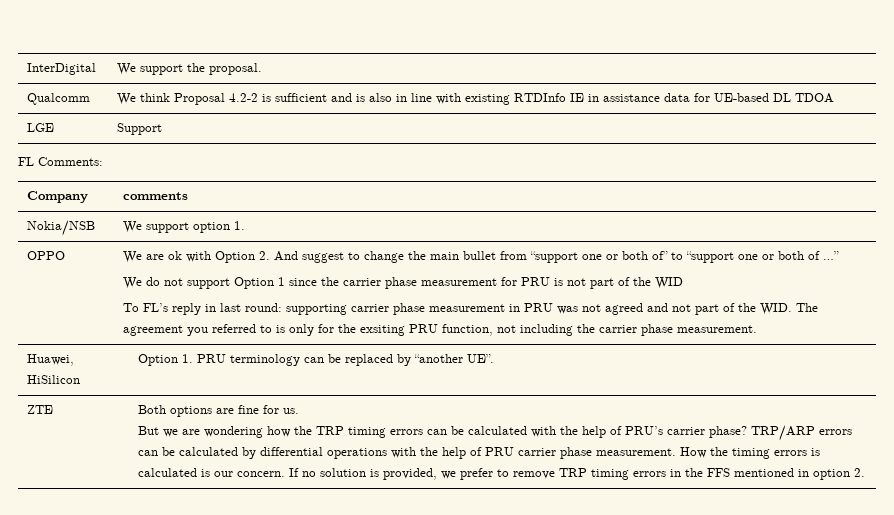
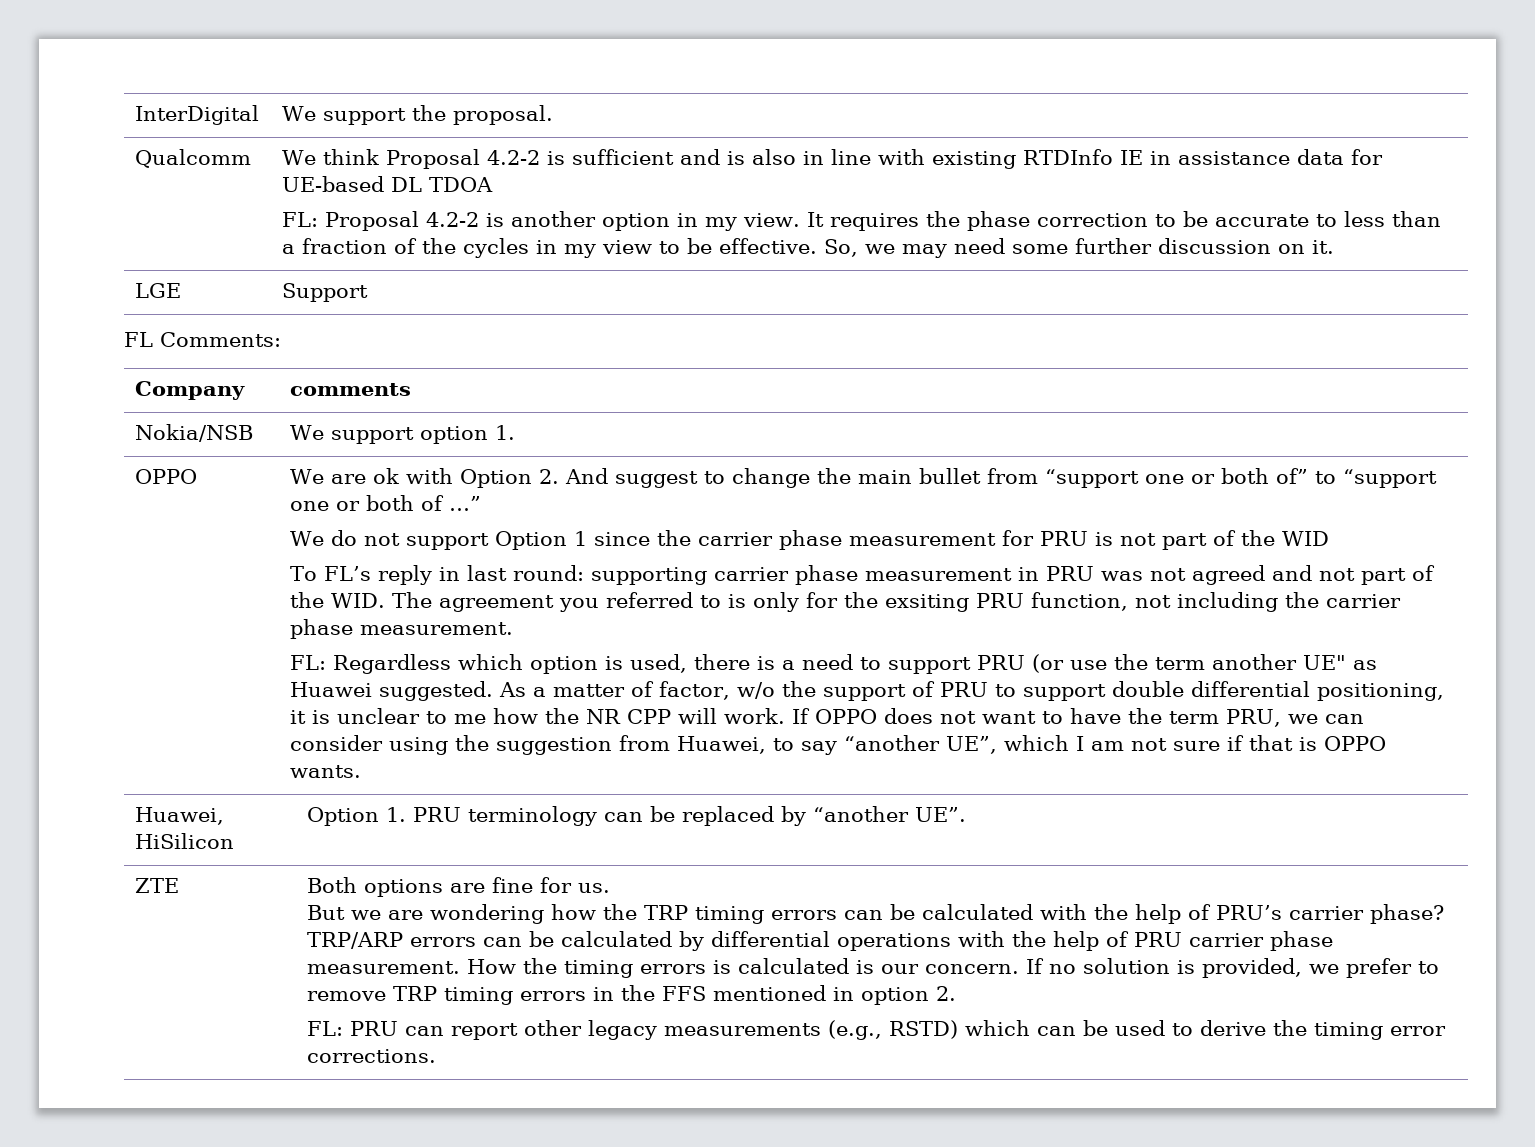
+ FL: Proposal 4.2-2 is another option in my view. It requires the phase correction to be accurate to less than a fraction of the cycles in my view to be effective. So, we may need some further discussion on it.
+ FL: Regardless which option is used, there is a need to support PRU (or use the term another UE" as Huawei suggested. As a matter of factor, w/o the support of PRU to support double differential positioning, it is unclear to me how the NR CPP will work. If OPPO does not want to have the term PRU, we can consider using the suggestion from Huawei, to say “another UE”, which I am not sure if that is OPPO wants.
+ FL: PRU can report other legacy measurements (e.g., RSTD) which can be used to derive the timing error corrections.

